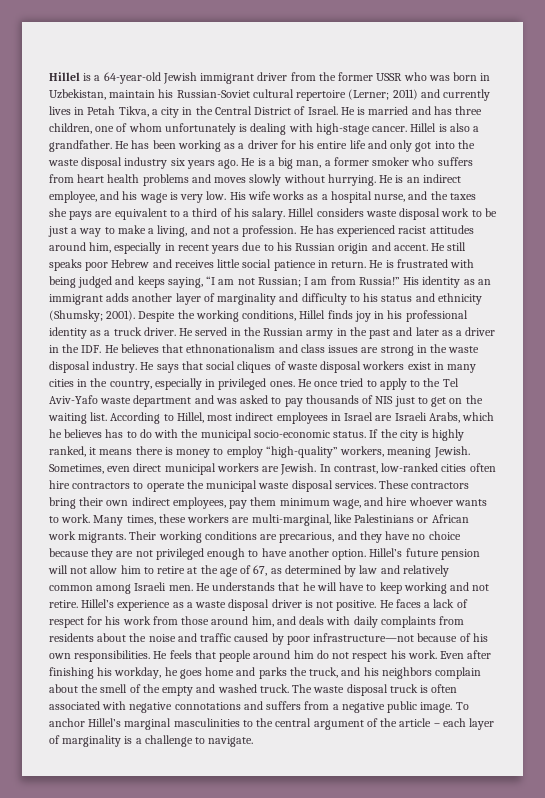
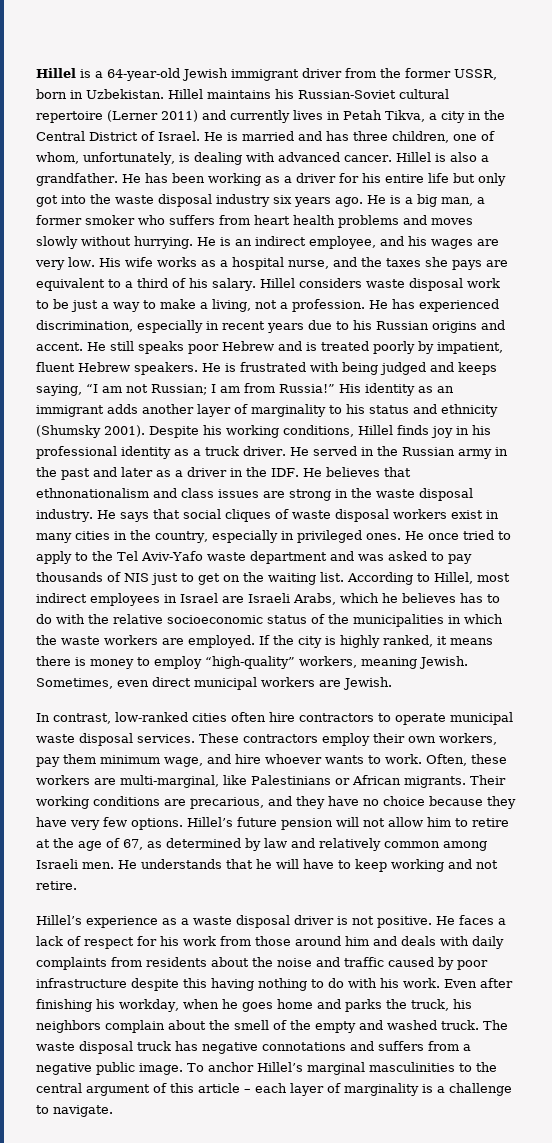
- Hillel is a 64-year-old Jewish immigrant driver from the former USSR who was born in Uzbekistan, maintain his Russian-Soviet cultural repertoire (Lerner; 2011) and currently lives in Petah Tikva, a city in the Central District of Israel.
+ Hillel is a 64-year-old Jewish immigrant driver from the former USSR, born in Uzbekistan. Hillel maintains his Russian-Soviet cultural repertoire (Lerner 2011) and currently lives in Petah Tikva, a city in the Central District of Israel.
- He is married and has three children, one of whom unfortunately is dealing with high-stage cancer.
+ He is married and has three children, one of whom, unfortunately, is dealing with advanced cancer.
- He has been working as a driver for his entire life and only got into the waste disposal industry six years ago.
+ He has been working as a driver for his entire life but only got into the waste disposal industry six years ago.
- He is an indirect employee, and his wage is very low.
+ He is an indirect employee, and his wages are very low.
- Hillel considers waste disposal work to be just a way to make a living, and not a profession.
+ Hillel considers waste disposal work to be just a way to make a living, not a profession.
- He has experienced racist attitudes around him, especially in recent years due to his Russian origin and accent.
+ He has experienced discrimination, especially in recent years due to his Russian origins and accent.
- He still speaks poor Hebrew and receives little social patience in return.
+ He still speaks poor Hebrew and is treated poorly by impatient, fluent Hebrew speakers.
- His identity as an immigrant adds another layer of marginality and difficulty to his status and ethnicity (Shumsky; 2001).
+ His identity as an immigrant adds another layer of marginality to his status and ethnicity (Shumsky 2001).
- Despite the working conditions, Hillel finds joy in his professional identity as a truck driver.
+ Despite his working conditions, Hillel finds joy in his professional identity as a truck driver.
- According to Hillel, most indirect employees in Israel are Israeli Arabs, which he believes has to do with the municipal socio-economic status.
+ According to Hillel, most indirect employees in Israel are Israeli Arabs, which he believes has to do with the relative socioeconomic status of the municipalities in which the waste workers are employed.
- Sometimes, even direct municipal workers are Jewish. In contrast, low-ranked cities often hire contractors to operate the municipal waste disposal services.
+ Sometimes, even direct municipal workers are Jewish.
+ In contrast, low-ranked cities often hire contractors to operate municipal waste disposal services.
- These contractors bring their own indirect employees, pay them minimum wage, and hire whoever wants to work.
+ These contractors employ their own workers, pay them minimum wage, and hire whoever wants to work.
- Many times, these workers are multi-marginal, like Palestinians or African work migrants.
+ Often, these workers are multi-marginal, like Palestinians or African migrants.
- Their working conditions are precarious, and they have no choice because they are not privileged enough to have another option.
+ Their working conditions are precarious, and they have no choice because they have very few options.
- He understands that he will have to keep working and not retire. Hillel’s experience as a waste disposal driver is not positive.
+ He understands that he will have to keep working and not retire.
+ Hillel’s experience as a waste disposal driver is not positive.
- He faces a lack of respect for his work from those around him, and deals with daily complaints from residents about the noise and traffic caused by poor infrastructure—not because of his own responsibilities. He feels that people around him do not respect his work.
+ He faces a lack of respect for his work from those around him and deals with daily complaints from residents about the noise and traffic caused by poor infrastructure despite this having nothing to do with his work.
- Even after finishing his workday, he goes home and parks the truck, and his neighbors complain about the smell of the empty and washed truck.
+ Even after finishing his workday, when he goes home and parks the truck, his neighbors complain about the smell of the empty and washed truck.
- The waste disposal truck is often associated with negative connotations and suffers from a negative public image.
+ The waste disposal truck has negative connotations and suffers from a negative public image.
- To anchor Hillel’s marginal masculinities to the central argument of the article – each layer of marginality is a challenge to navigate.
+ To anchor Hillel’s marginal masculinities to the central argument of this article – each layer of marginality is a challenge to navigate.

